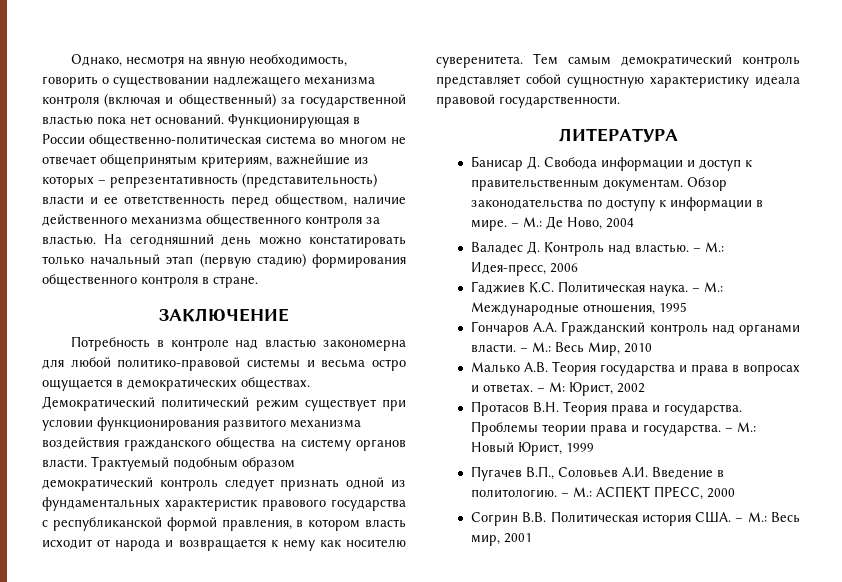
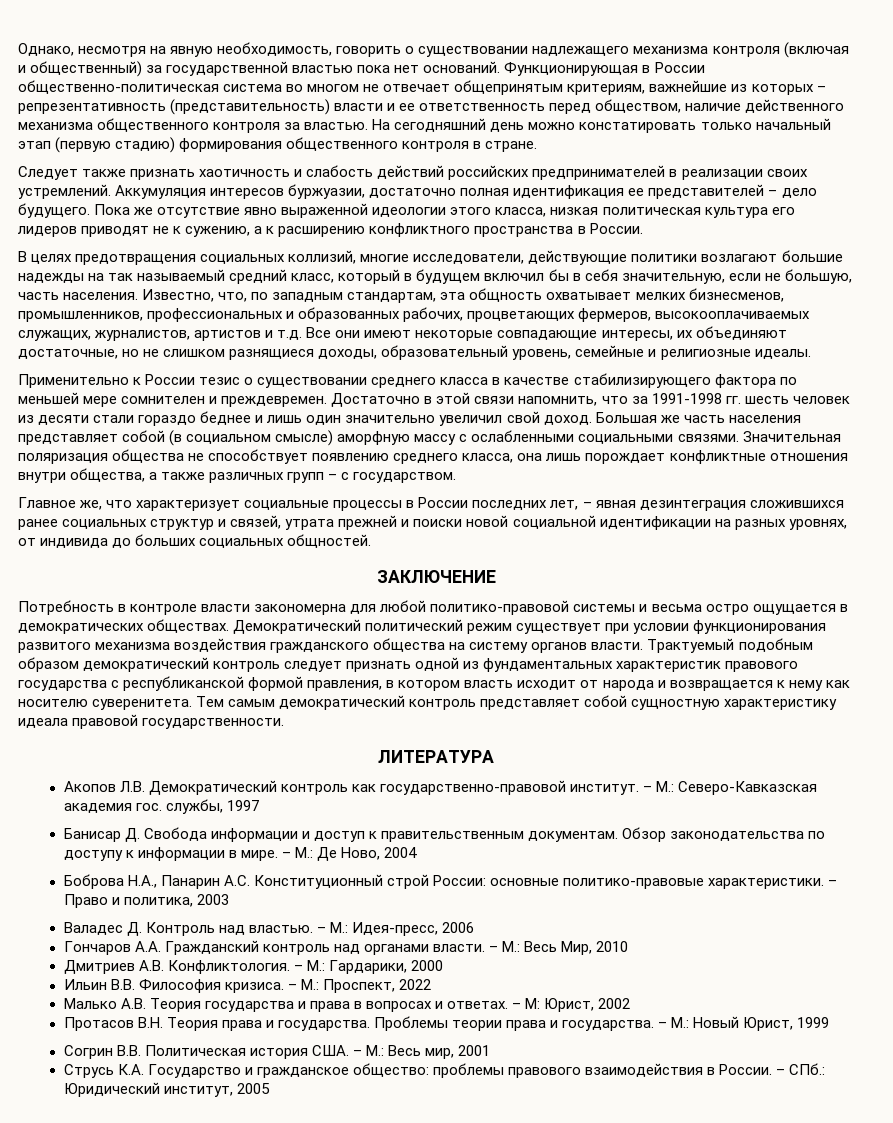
+ Следует также признать хаотичность и слабость действий российских предпринимателей в реализации своих устремлений. Аккумуляция интересов буржуазии, достаточно полная идентификация ее представителей – дело будущего. Пока же отсутствие явно выраженной идеологии этого класса, низкая политическая культура его лидеров приводят не к сужению, а к расширению конфликтного пространства в России.
+ В целях предотвращения социальных коллизий, многие исследователи, действующие политики возлагают большие надежды на так называемый средний класс, который в будущем включил бы в себя значительную, если не большую, часть населения. Известно, что, по западным стандартам, эта общность охватывает мелких бизнесменов, промышленников, профессиональных и образованных рабочих, процветающих фермеров, высокооплачиваемых служащих, журналистов, артистов и т.д. Все они имеют некоторые совпадающие интересы, их объединяют достаточные, но не слишком разнящиеся доходы, образовательный уровень, семейные и религиозные идеалы.
+ Применительно к России тезис о существовании среднего класса в качестве стабилизирующего фактора по меньшей мере сомнителен и преждевремен. Достаточно в этой связи напомнить, что за 1991-1998 гг. шесть человек из десяти стали гораздо беднее и лишь один значительно увеличил свой доход. Большая же часть населения представляет собой (в социальном смысле) аморфную массу с ослабленными социальными связями. Значительная поляризация общества не способствует появлению среднего класса, она лишь порождает конфликтные отношения внутри общества, а также различных групп – с государством.
+ Главное же, что характеризует социальные процессы в России последних лет, – явная дезинтеграция сложившихся ранее социальных структур и связей, утрата прежней и поиски новой социальной идентификации на разных уровнях, от индивида до больших социальных общностей.
- Потребность в контроле над властью закономерна для любой политико-правовой системы и весьма остро ощущается в демократических обществах.
+ Потребность в контроле власти закономерна для любой политико-правовой системы и весьма остро ощущается в демократических обществах.
+ Акопов Л.В. Демократический контроль как государственно-правовой институт. – М.: Северо-Кавказская академия гос. службы, 1997
+ Боброва Н.А., Панарин А.С. Конституционный строй России: основные политико-правовые характеристики. – Право и политика, 2003
- Гаджиев К.С. Политическая наука. – М.: Международные отношения, 1995
+ Дмитриев А.В. Конфликтология. – М.: Гардарики, 2000
+ Ильин В.В. Философия кризиса. – М.: Проспект, 2022
- Пугачев В.П., Соловьев А.И. Введение в политологию. – М.: АСПЕКТ ПРЕСС, 2000
+ Струсь К.А. Государство и гражданское общество: проблемы правового взаимодействия в России. – СПб.: Юридический институт, 2005

